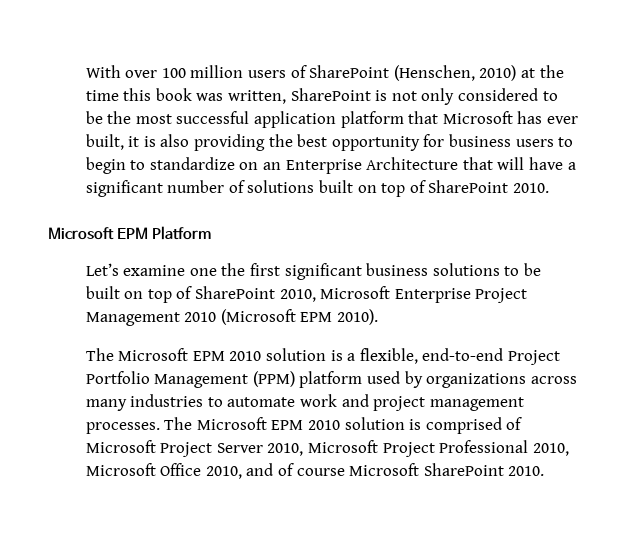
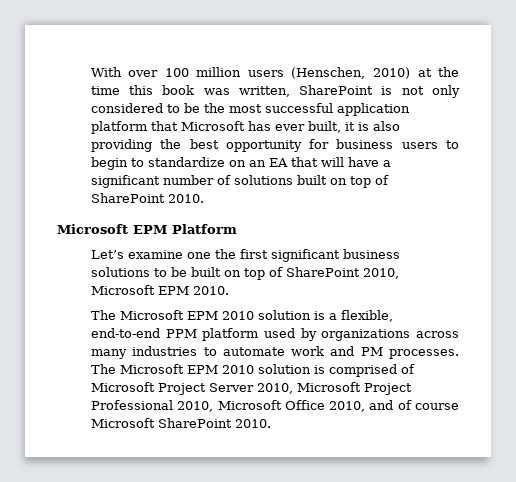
- With over 100 million users of SharePoint (Henschen, 2010) at the time this book was written, SharePoint is not only considered to be the most successful application platform that Microsoft has ever built, it is also providing the best opportunity for business users to begin to standardize on an Enterprise Architecture that will have a significant number of solutions built on top of SharePoint 2010.
+ With over 100 million users (Henschen, 2010) at the time this book was written, SharePoint is not only considered to be the most successful application platform that Microsoft has ever built, it is also providing the best opportunity for business users to begin to standardize on an EA that will have a significant number of solutions built on top of SharePoint 2010.
- Let’s examine one the first significant business solutions to be built on top of SharePoint 2010, Microsoft Enterprise Project Management 2010 (Microsoft EPM 2010).
+ Let’s examine one the first significant business solutions to be built on top of SharePoint 2010, Microsoft EPM 2010.
- The Microsoft EPM 2010 solution is a flexible, end-to-end Project Portfolio Management (PPM) platform used by organizations across many industries to automate work and project management processes.
+ The Microsoft EPM 2010 solution is a flexible, end-to-end PPM platform used by organizations across many industries to automate work and PM processes.

